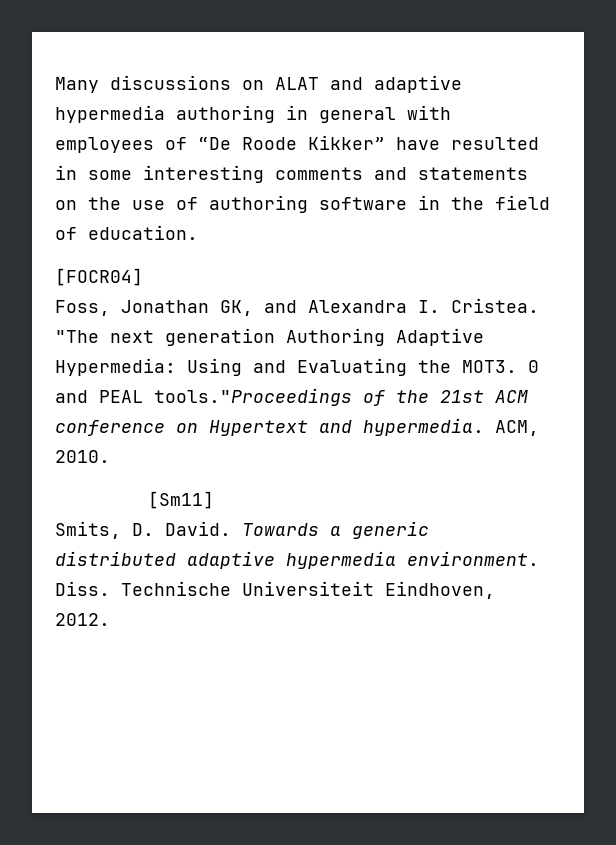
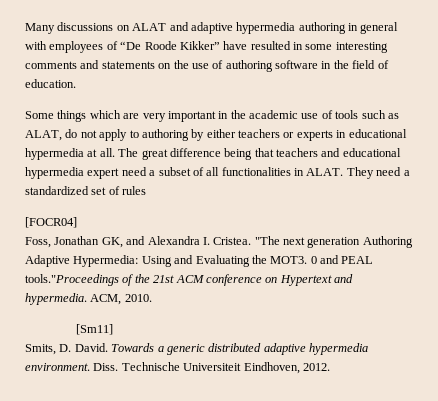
+ Some things which are very important in the academic use of tools such as ALAT, do not apply to authoring by either teachers or experts in educational hypermedia at all. The great difference being that teachers and educational hypermedia expert need a subset of all functionalities in ALAT. They need a standardized set of rules

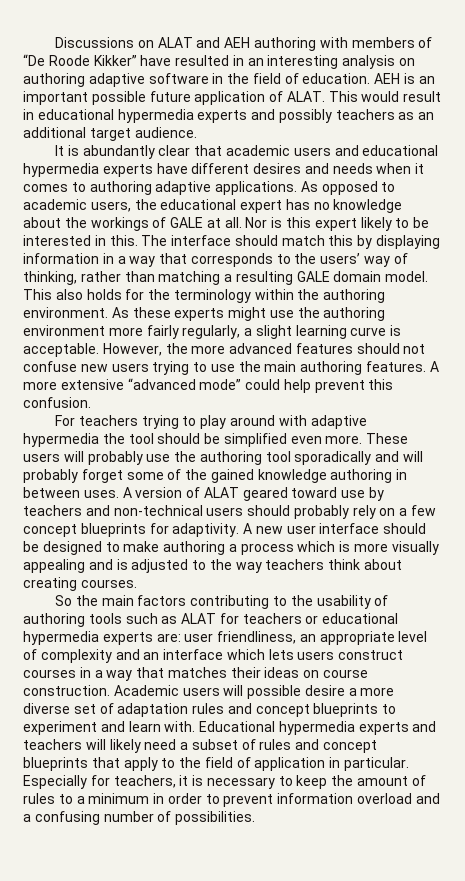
- Many discussions on ALAT and adaptive hypermedia authoring in general with employees of “De Roode Kikker” have resulted in some interesting comments and statements on the use of authoring software in the field of education.
- Some things which are very important in the academic use of tools such as ALAT, do not apply to authoring by either teachers or experts in educational hypermedia at all. The great difference being that teachers and educational hypermedia expert need a subset of all functionalities in ALAT. They need a standardized set of rules
- [FOCR04]
- Foss, Jonathan GK, and Alexandra I. Cristea. "The next generation Authoring Adaptive Hypermedia: Using and Evaluating the MOT3. 0 and PEAL tools."Proceedings of the 21st ACM conference on Hypertext and hypermedia. ACM, 2010.
- [Sm11]
- Smits, D. David. Towards a generic distributed adaptive hypermedia environment. Diss. Technische Universiteit Eindhoven, 2012.
+ Discussions on ALAT and AEH authoring with members of “De Roode Kikker” have resulted in an interesting analysis on authoring adaptive software in the field of education. AEH is an important possible future application of ALAT. This would result in educational hypermedia experts and possibly teachers as an additional target audience.
+ It is abundantly clear that academic users and educational hypermedia experts have different desires and needs when it comes to authoring adaptive applications. As opposed to academic users, the educational expert has no knowledge about the workings of GALE at all. Nor is this expert likely to be interested in this. The interface should match this by displaying information in a way that corresponds to the users’ way of thinking, rather than matching a resulting GALE domain model. This also holds for the terminology within the authoring environment. As these experts might use the authoring environment more fairly regularly, a slight learning curve is acceptable. However, the more advanced features should not confuse new users trying to use the main authoring features. A more extensive “advanced mode” could help prevent this confusion.
+ For teachers trying to play around with adaptive hypermedia the tool should be simplified even more. These users will probably use the authoring tool sporadically and will probably forget some of the gained knowledge authoring in between uses. A version of ALAT geared toward use by teachers and non-technical users should probably rely on a few concept blueprints for adaptivity. A new user interface should be designed to make authoring a process which is more visually appealing and is adjusted to the way teachers think about creating courses.
+ So the main factors contributing to the usability of authoring tools such as ALAT for teachers or educational hypermedia experts are: user friendliness, an appropriate level of complexity and an interface which lets users construct courses in a way that matches their ideas on course construction. Academic users will possible desire a more diverse set of adaptation rules and concept blueprints to experiment and learn with. Educational hypermedia experts and teachers will likely need a subset of rules and concept blueprints that apply to the field of application in particular. Especially for teachers, it is necessary to keep the amount of rules to a minimum in order to prevent information overload and a confusing number of possibilities.

